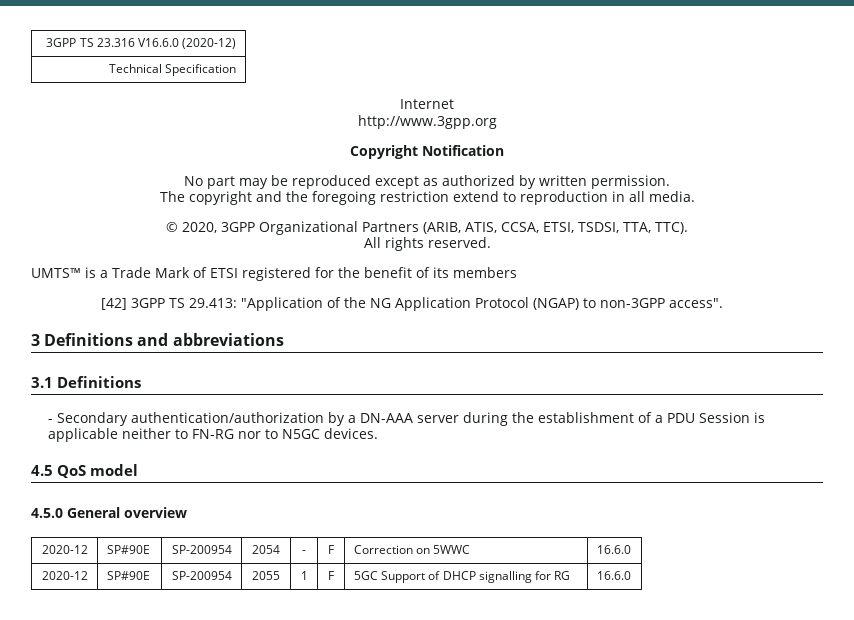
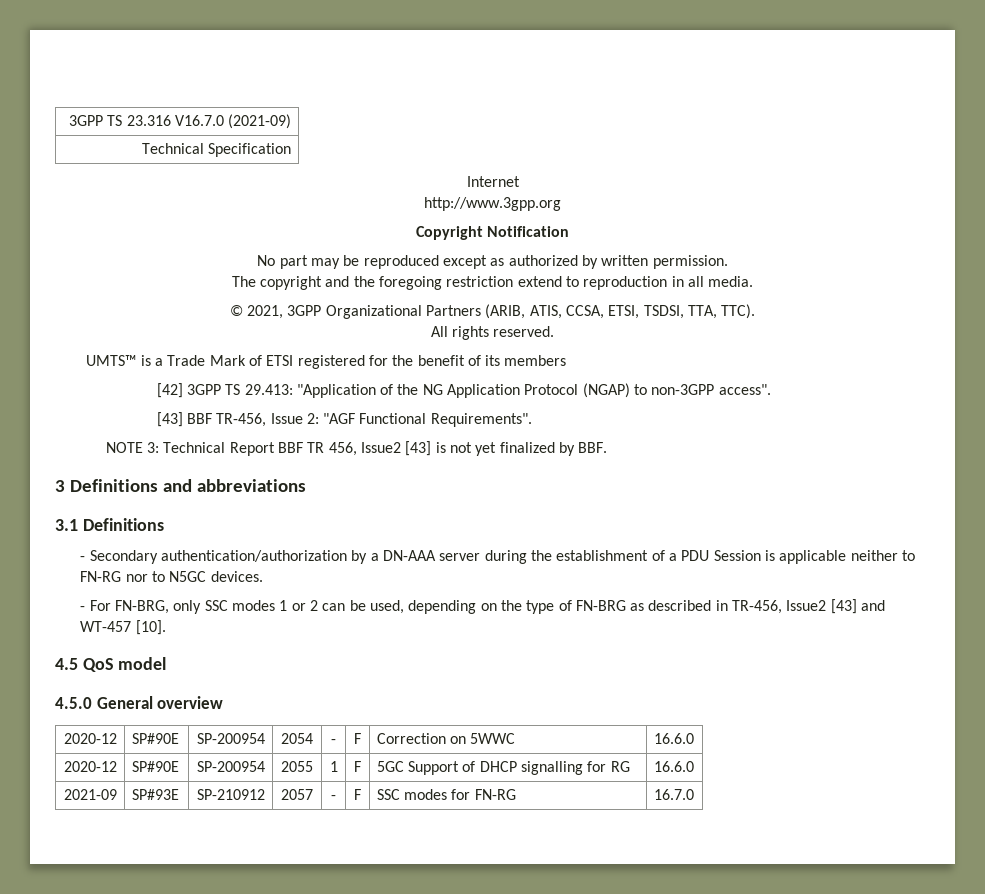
- 3GPP TS 23.316 V16.6.0 (2020-12)
+ 3GPP TS 23.316 V16.7.0 (2021-09)
- © 2020, 3GPP Organizational Partners (ARIB, ATIS, CCSA, ETSI, TSDSI, TTA, TTC).
+ © 2021, 3GPP Organizational Partners (ARIB, ATIS, CCSA, ETSI, TSDSI, TTA, TTC).
+ [43] BBF TR-456, Issue 2: "AGF Functional Requirements".
+ NOTE 3: Technical Report BBF TR 456, Issue2 [43] is not yet finalized by BBF.
+ - For FN-BRG, only SSC modes 1 or 2 can be used, depending on the type of FN-BRG as described in TR-456, Issue2 [43] and WT-457 [10].
+ 2021-09 | SP#93E | SP-210912 | 2057 | - | F | SSC modes for FN-RG | 16.7.0

